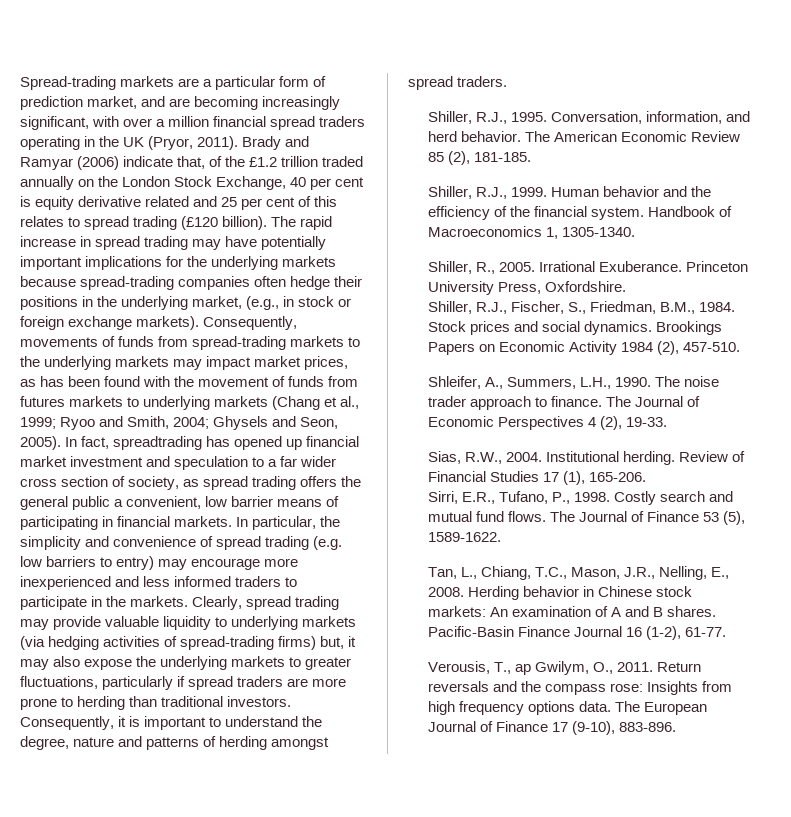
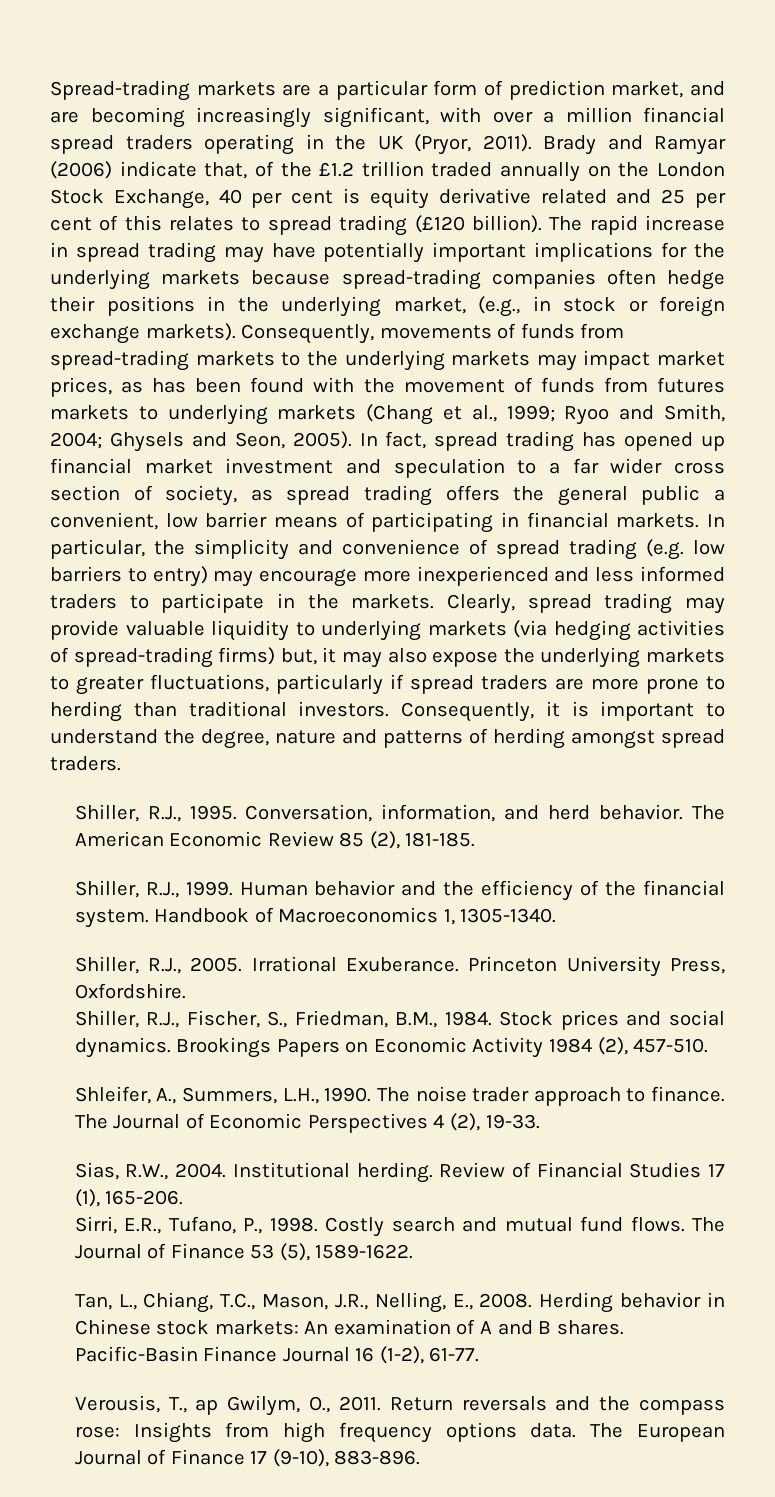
- In fact, spreadtrading has opened up financial market investment and speculation to a far wider cross section of society, as spread trading offers the general public a convenient, low barrier means of participating in financial markets.
+ In fact, spread trading has opened up financial market investment and speculation to a far wider cross section of society, as spread trading offers the general public a convenient, low barrier means of participating in financial markets.
- Shiller, R., 2005.
+ Shiller, R.J., 2005.

